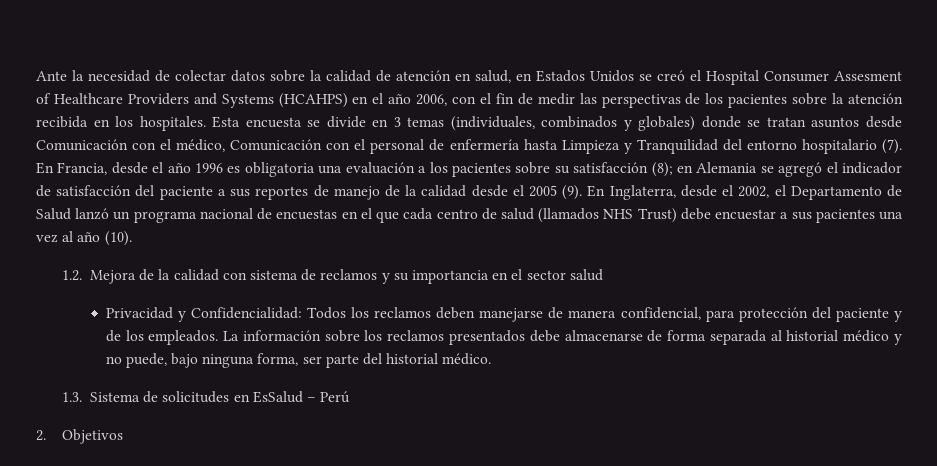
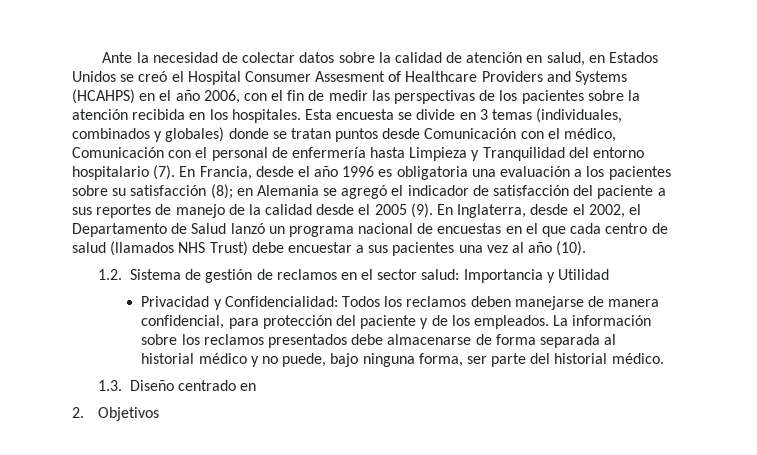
- Esta encuesta se divide en 3 temas (individuales, combinados y globales) donde se tratan asuntos desde Comunicación con el médico, Comunicación con el personal de enfermería hasta Limpieza y Tranquilidad del entorno hospitalario (7).
+ Esta encuesta se divide en 3 temas (individuales, combinados y globales) donde se tratan puntos desde Comunicación con el médico, Comunicación con el personal de enfermería hasta Limpieza y Tranquilidad del entorno hospitalario (7).
- 1.2. Mejora de la calidad con sistema de reclamos y su importancia en el sector salud
+ 1.2. Sistema de gestión de reclamos en el sector salud: Importancia y Utilidad
- 1.3. Sistema de solicitudes en EsSalud – Perú
+ 1.3. Diseño centrado en

